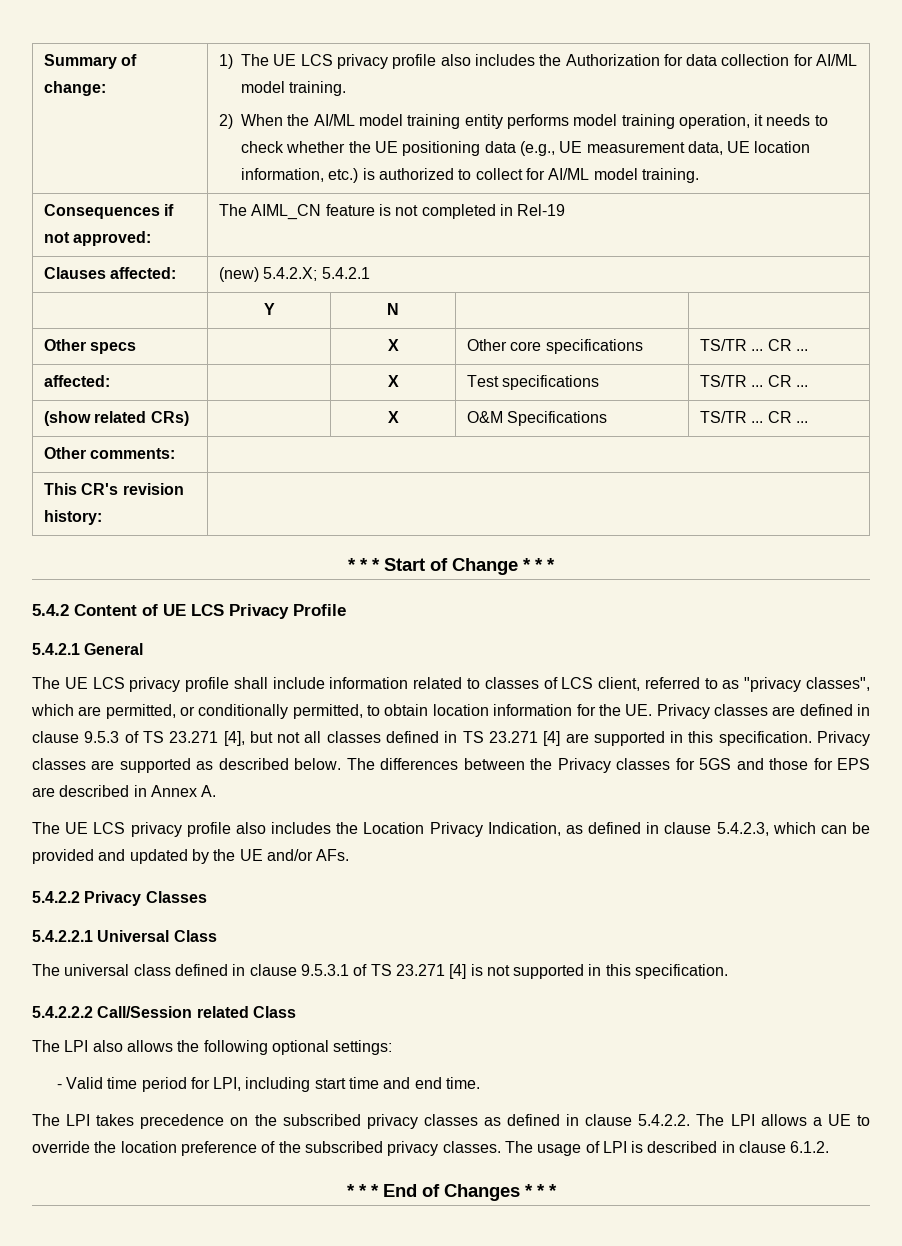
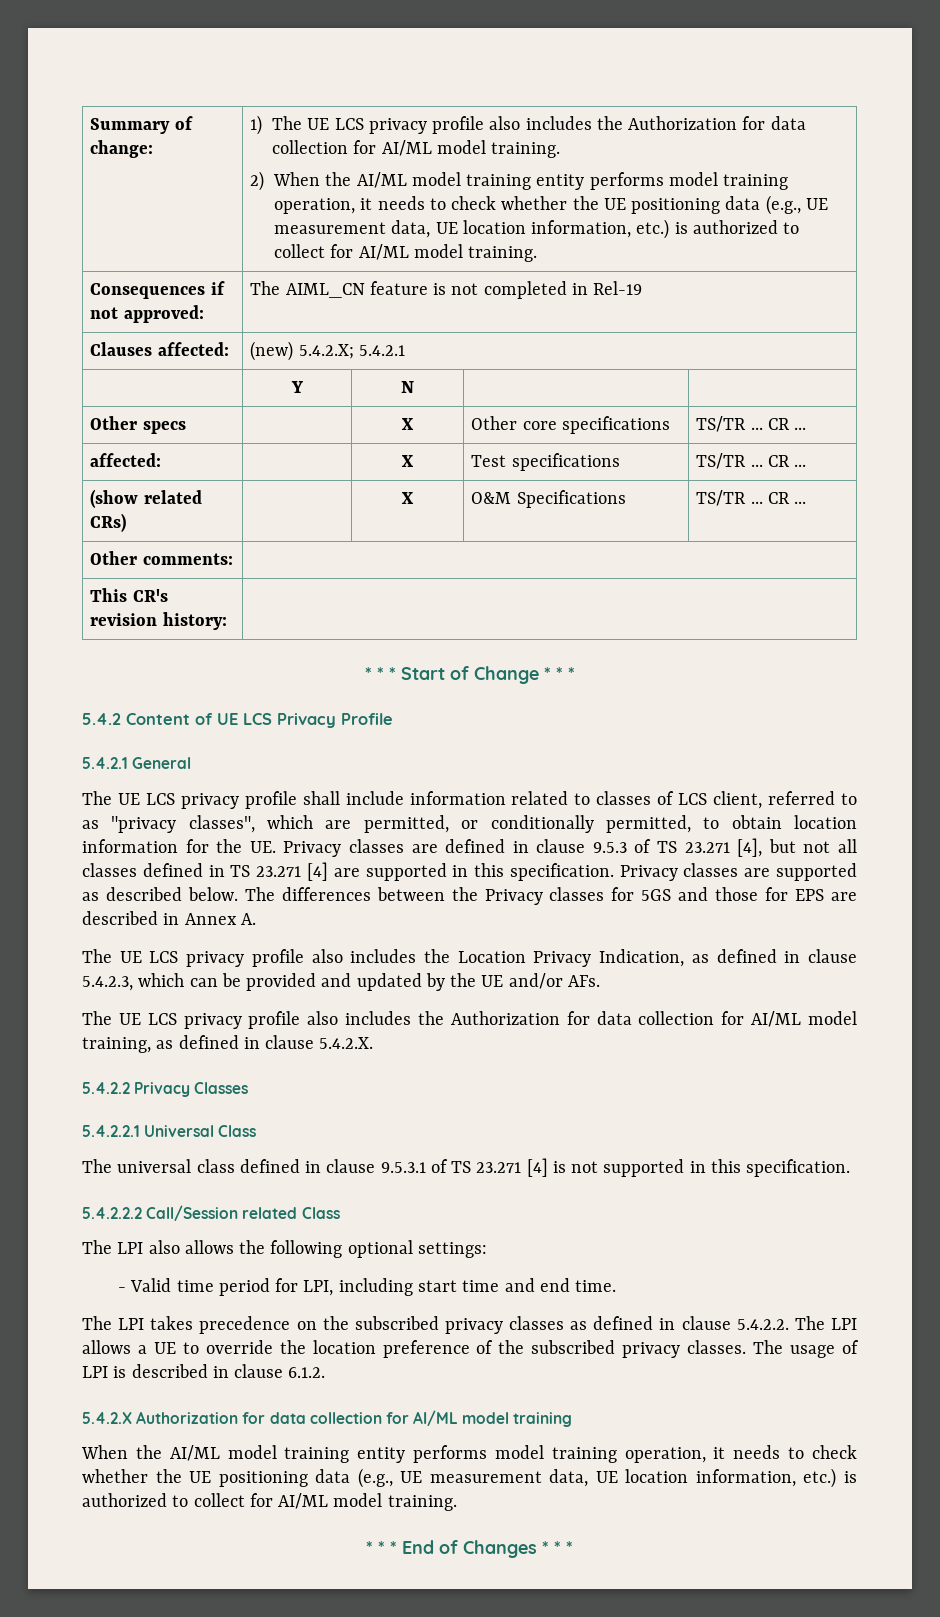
+ The UE LCS privacy profile also includes the Authorization for data collection for AI/ML model training, as defined in clause 5.4.2.X.
+ 5.4.2.X Authorization for data collection for AI/ML model training
+ When the AI/ML model training entity performs model training operation, it needs to check whether the UE positioning data (e.g., UE measurement data, UE location information, etc.) is authorized to collect for AI/ML model training.

